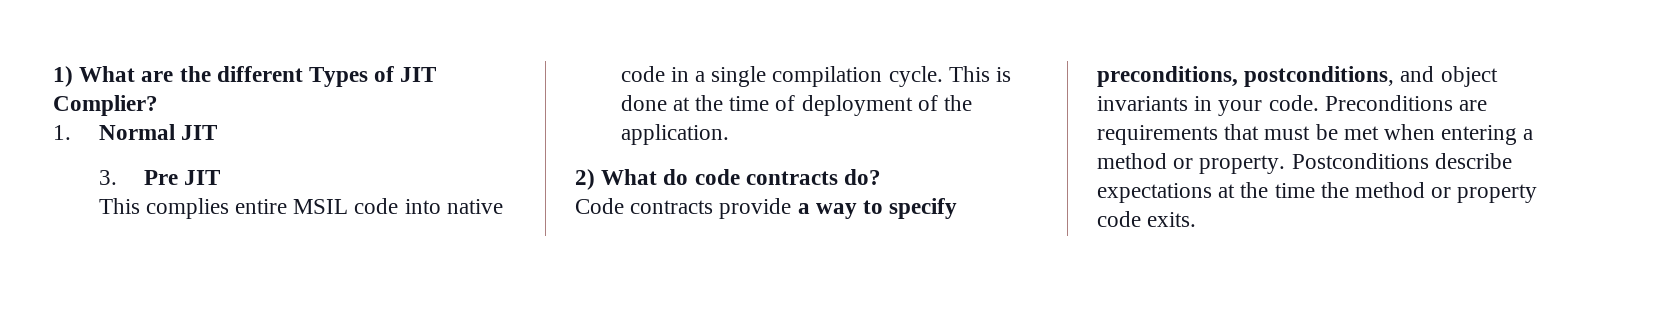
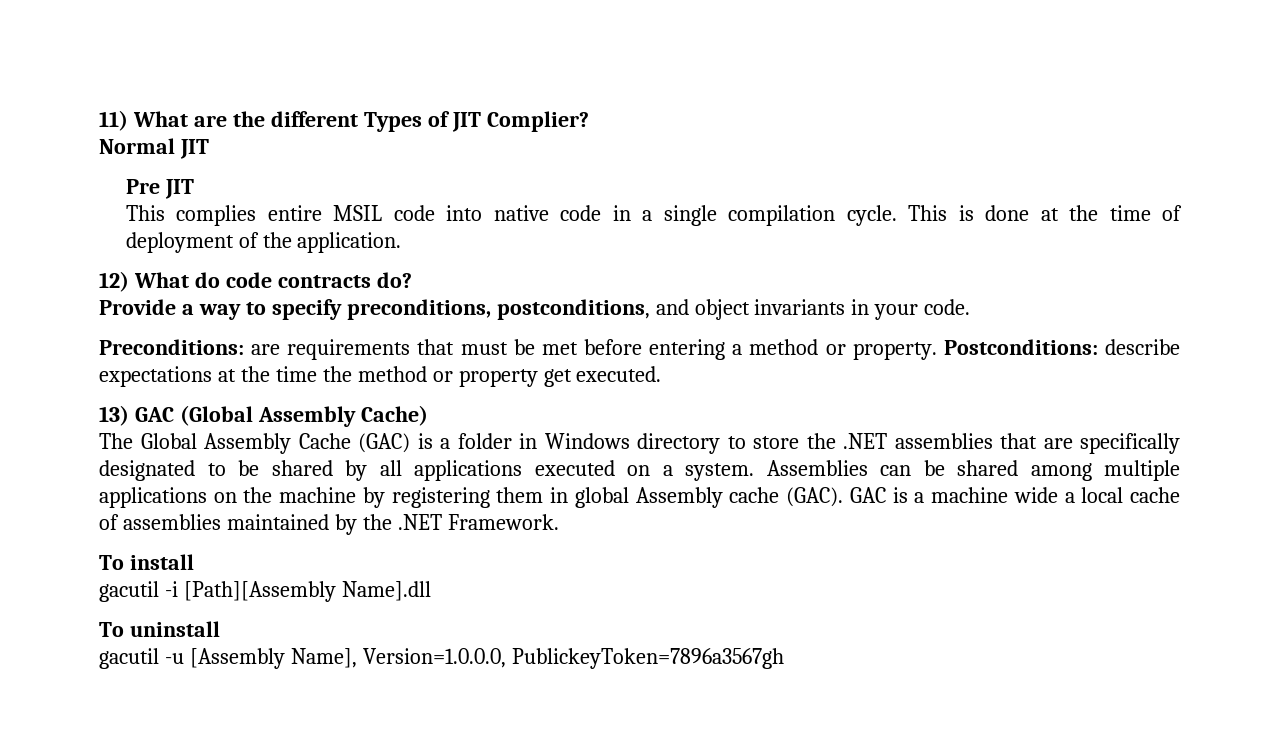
- 1) What are the different Types of JIT Complier?
+ 11) What are the different Types of JIT Complier?
- 1. Normal JIT
+ Normal JIT
- 3. Pre JIT
+ Pre JIT
- 2) What do code contracts do?
+ 12) What do code contracts do?
- Code contracts provide a way to specify preconditions, postconditions, and object invariants in your code. Preconditions are requirements that must be met when entering a method or property.
+ Provide a way to specify preconditions, postconditions, and object invariants in your code.
+ Preconditions: are requirements that must be met before entering a method or property.
- Postconditions describe expectations at the time the method or property code exits.
+ Postconditions: describe expectations at the time the method or property get executed.
+ 13) GAC (Global Assembly Cache)
+ The Global Assembly Cache (GAC) is a folder in Windows directory to store the .NET assemblies that are specifically designated to be shared by all applications executed on a system. Assemblies can be shared among multiple applications on the machine by registering them in global Assembly cache (GAC). GAC is a machine wide a local cache of assemblies maintained by the .NET Framework.
+ To install
+ gacutil -i [Path][Assembly Name].dll
+ To uninstall
+ gacutil -u [Assembly Name], Version=1.0.0.0, PublickeyToken=7896a3567gh

